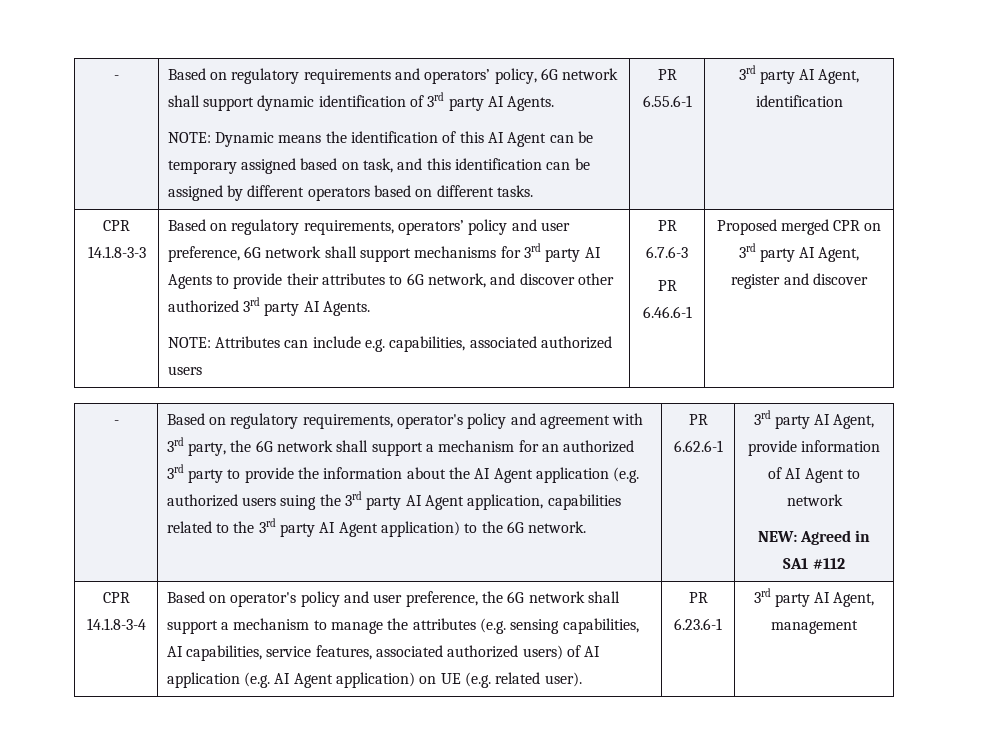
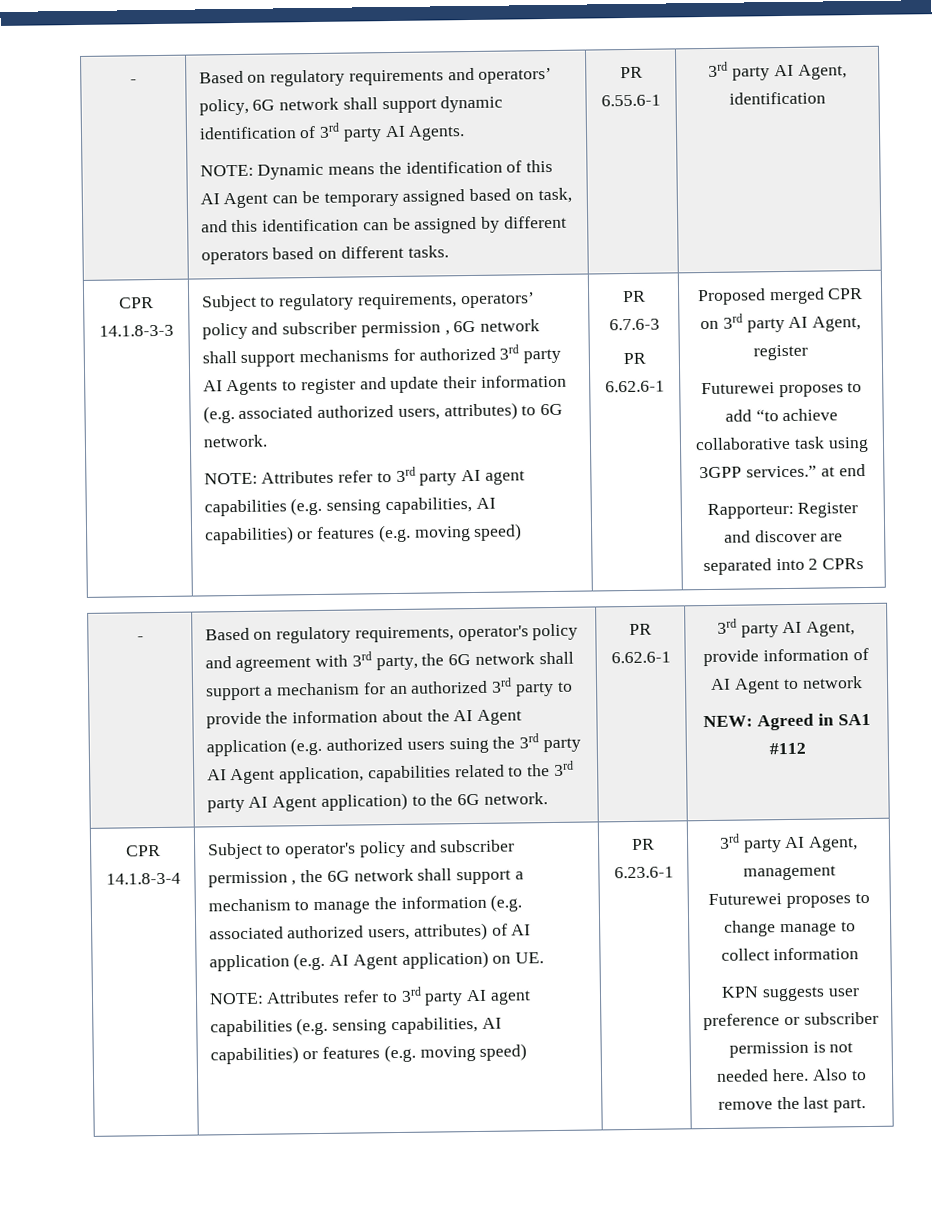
- Based on regulatory requirements, operators’ policy and user preference, 6G network shall support mechanisms for 3rd party AI Agents to provide their attributes to 6G network, and discover other authorized 3rd party AI Agents.
- NOTE: Attributes can include e.g. capabilities, associated authorized users
+ Subject to regulatory requirements, operators’ policy and subscriber permission , 6G network shall support mechanisms for authorized 3rd party AI Agents to register and update their information (e.g. associated authorized users, attributes) to 6G network.
+ NOTE: Attributes refer to 3rd party AI agent capabilities (e.g. sensing capabilities, AI capabilities) or features (e.g. moving speed)
  PR 6.7.6-3
- PR 6.46.6-1
+ PR 6.62.6-1
- Proposed merged CPR on 3rd party AI Agent, register and discover
+ Proposed merged CPR on 3rd party AI Agent, register
+ Futurewei proposes to add “to achieve collaborative task using 3GPP services.” at end
+ Rapporteur: Register and discover are separated into 2 CPRs
- Based on operator's policy and user preference, the 6G network shall support a mechanism to manage the attributes (e.g. sensing capabilities, AI capabilities, service features, associated authorized users) of AI application (e.g. AI Agent application) on UE (e.g. related user).
+ Subject to operator's policy and subscriber permission , the 6G network shall support a mechanism to manage the information (e.g. associated authorized users, attributes) of AI application (e.g. AI Agent application) on UE.
+ NOTE: Attributes refer to 3rd party AI agent capabilities (e.g. sensing capabilities, AI capabilities) or features (e.g. moving speed)
+ Futurewei proposes to change manage to collect information
+ KPN suggests user preference or subscriber permission is not needed here. Also to remove the last part.

